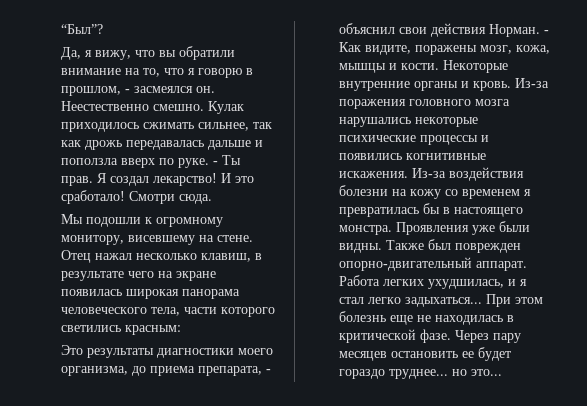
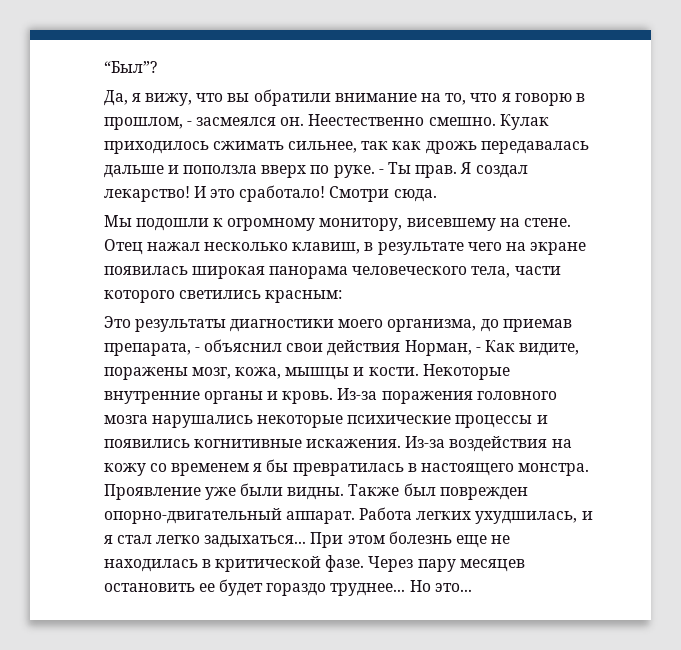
- Это результаты диагностики моего организма, до приема препарата, - объяснил свои действия Норман. - Как видите, поражены мозг, кожа, мышцы и кости.
+ Это результаты диагностики моего организма, до приемав препарата, - объяснил свои действия Норман, - Как видите, поражены мозг, кожа, мышцы и кости.
- Из-за воздействия болезни на кожу со временем я превратилась бы в настоящего монстра.
+ Из-за воздействия на кожу со временем я бы превратилась в настоящего монстра.
- Проявления уже были видны.
+ Проявление уже были видны.
- Через пару месяцев остановить ее будет гораздо труднее... но это...
+ Через пару месяцев остановить ее будет гораздо труднее... Но это...

